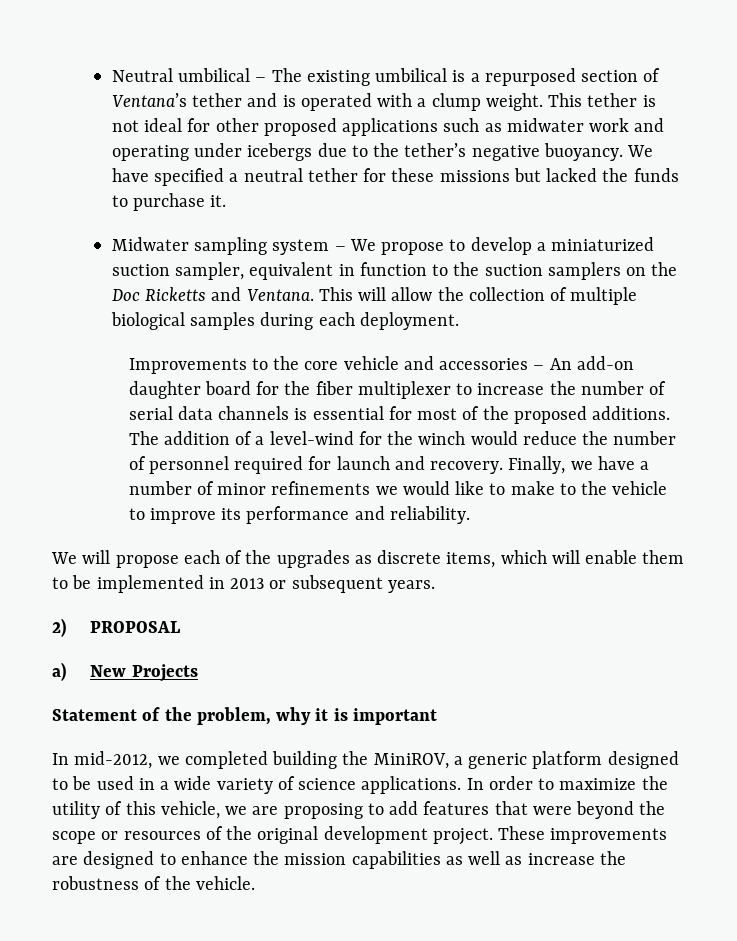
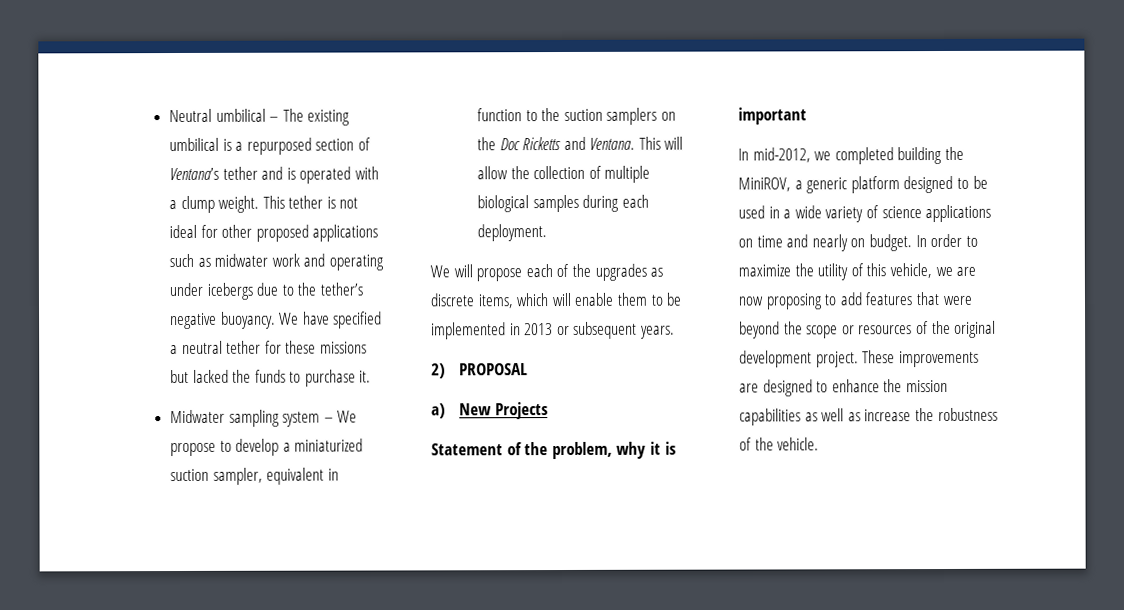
- Improvements to the core vehicle and accessories – An add-on daughter board for the fiber multiplexer to increase the number of serial data channels is essential for most of the proposed additions. The addition of a level-wind for the winch would reduce the number of personnel required for launch and recovery. Finally, we have a number of minor refinements we would like to make to the vehicle to improve its performance and reliability.
- In mid-2012, we completed building the MiniROV, a generic platform designed to be used in a wide variety of science applications.
+ In mid-2012, we completed building the MiniROV, a generic platform designed to be used in a wide variety of science applications on time and nearly on budget.
- In order to maximize the utility of this vehicle, we are proposing to add features that were beyond the scope or resources of the original development project.
+ In order to maximize the utility of this vehicle, we are now proposing to add features that were beyond the scope or resources of the original development project.

